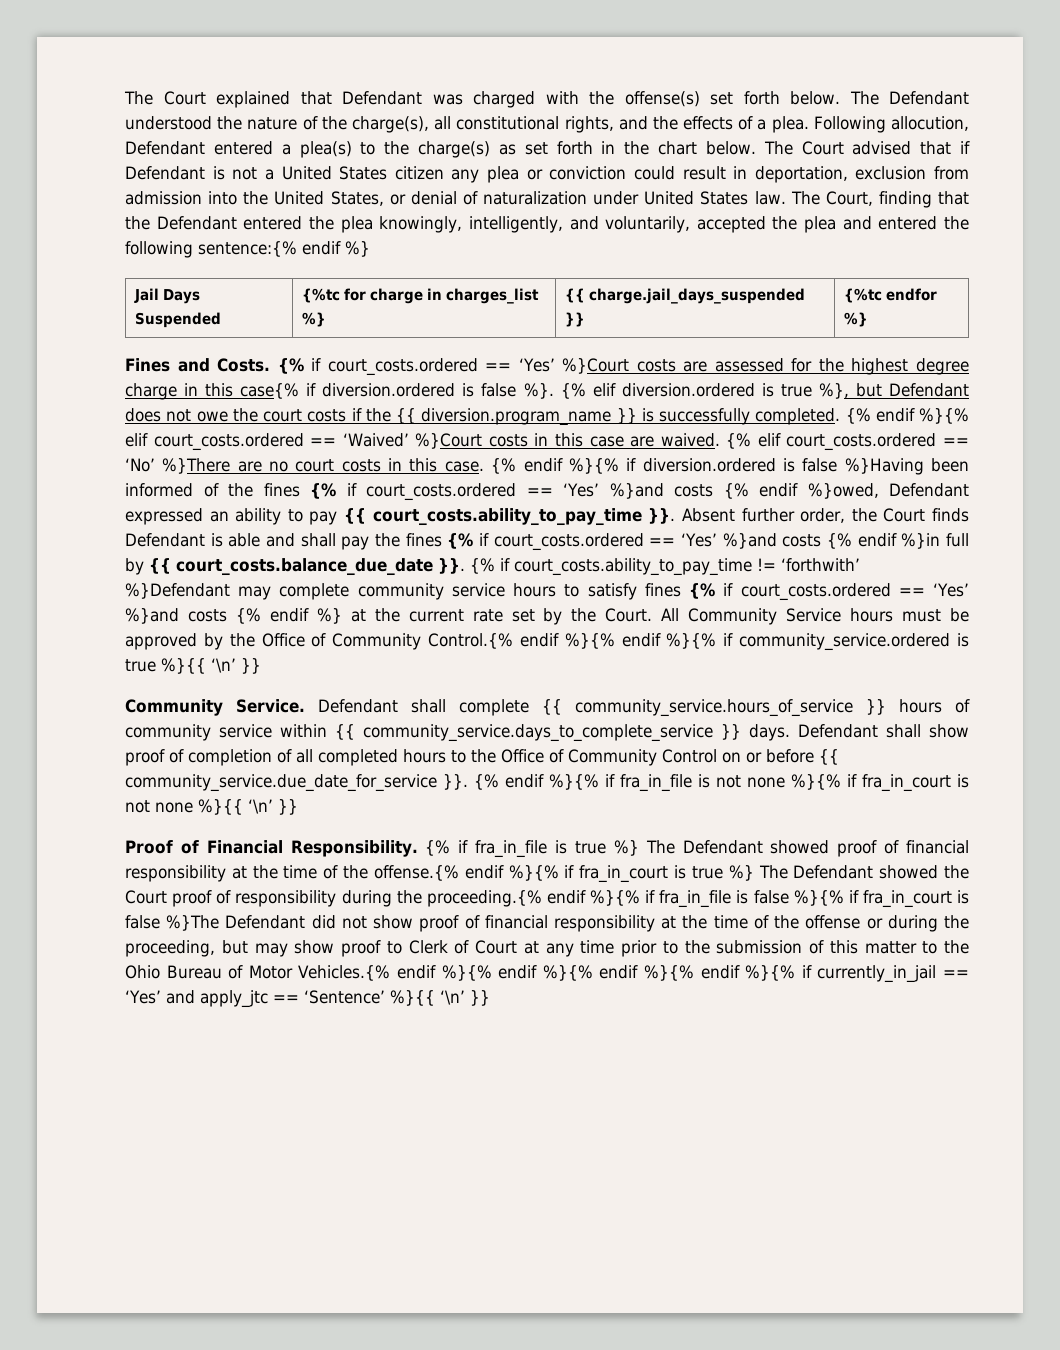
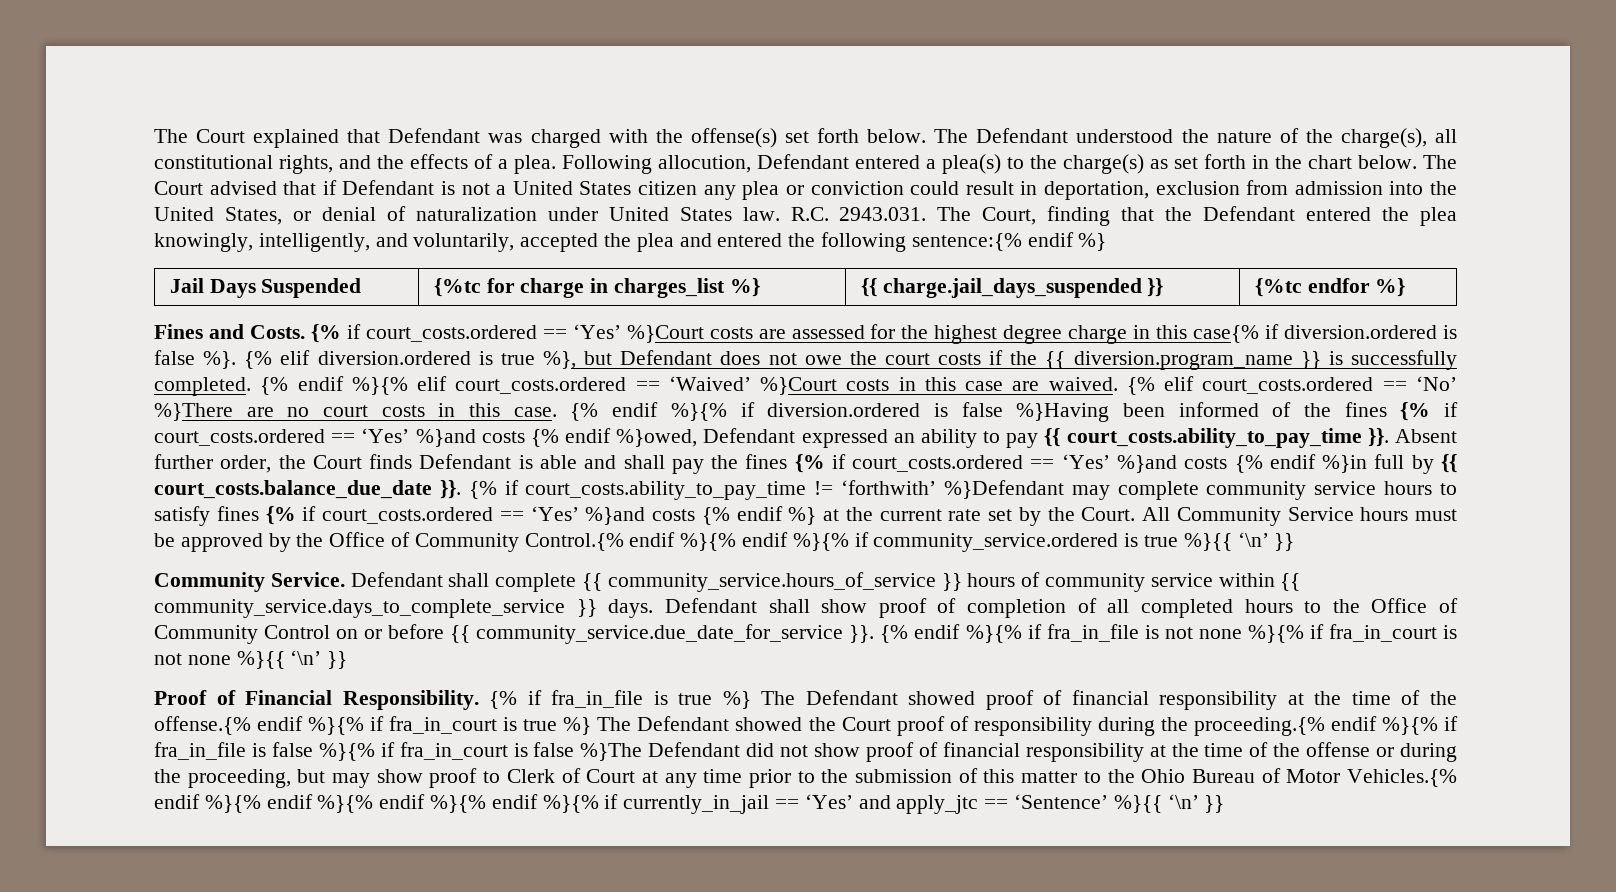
- The Court, finding that the Defendant entered the plea knowingly, intelligently, and voluntarily, accepted the plea and entered the following sentence:{% endif %}
+ R.C. 2943.031. The Court, finding that the Defendant entered the plea knowingly, intelligently, and voluntarily, accepted the plea and entered the following sentence:{% endif %}

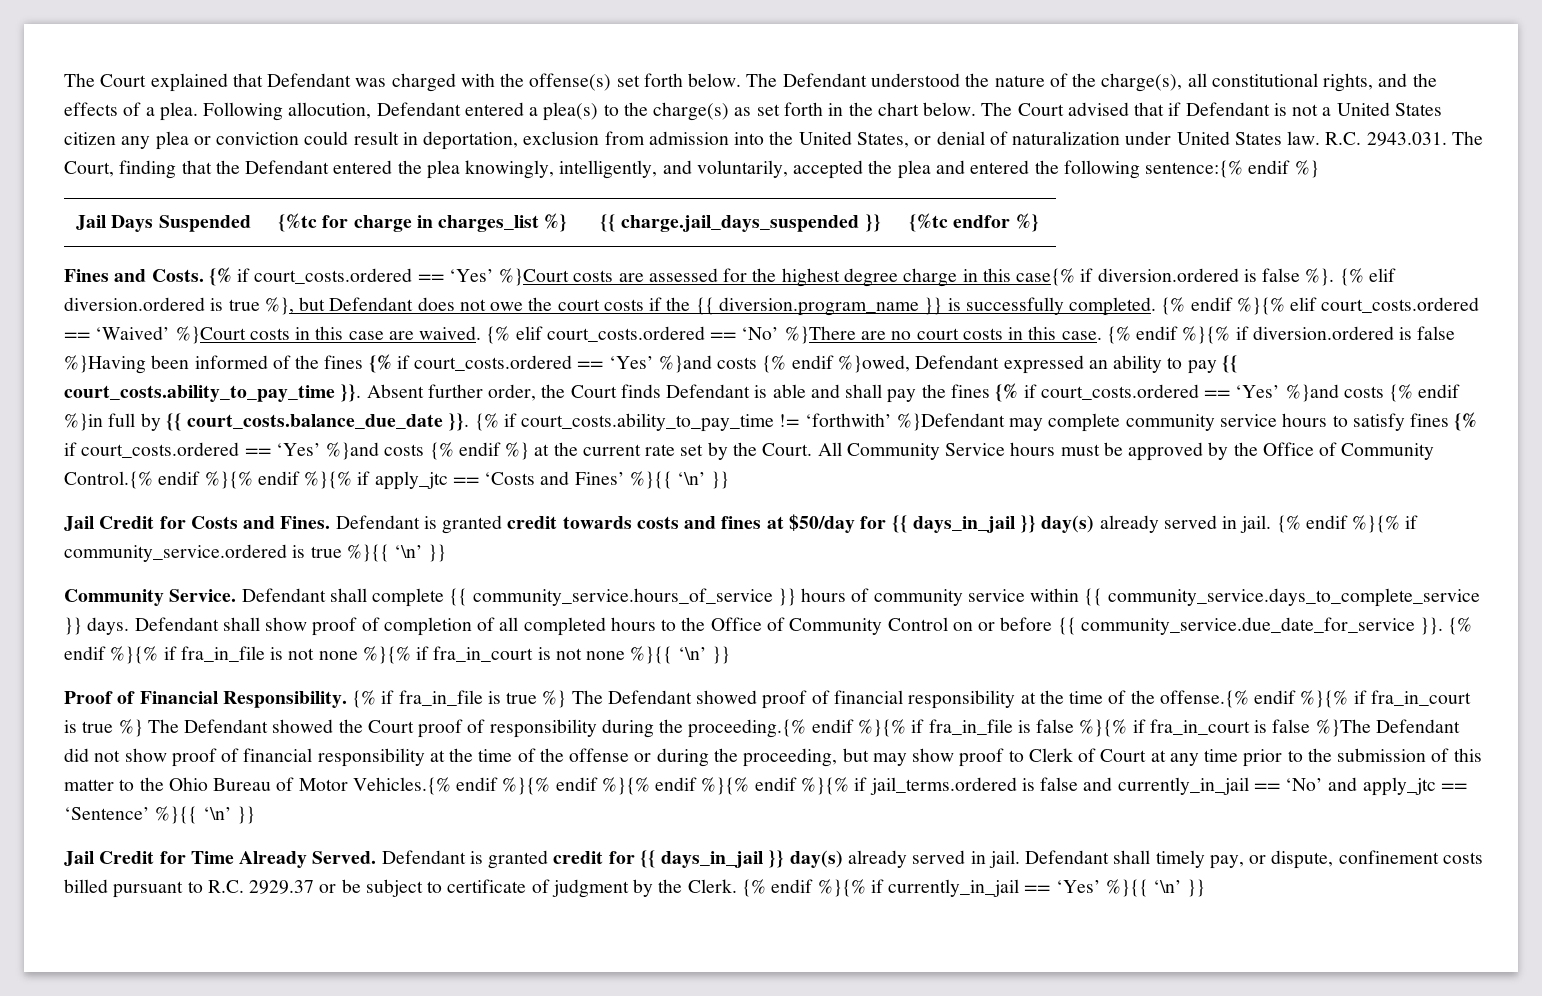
- All Community Service hours must be approved by the Office of Community Control.{% endif %}{% endif %}{% if community_service.ordered is true %}{{ ‘\n’ }}
+ All Community Service hours must be approved by the Office of Community Control.{% endif %}{% endif %}{% if apply_jtc == ‘Costs and Fines’ %}{{ ‘\n’ }}
+ Jail Credit for Costs and Fines. Defendant is granted credit towards costs and fines at $50/day for {{ days_in_jail }} day(s) already served in jail. {% endif %}{% if community_service.ordered is true %}{{ ‘\n’ }}
- {% if fra_in_file is true %} The Defendant showed proof of financial responsibility at the time of the offense.{% endif %}{% if fra_in_court is true %} The Defendant showed the Court proof of responsibility during the proceeding.{% endif %}{% if fra_in_file is false %}{% if fra_in_court is false %}The Defendant did not show proof of financial responsibility at the time of the offense or during the proceeding, but may show proof to Clerk of Court at any time prior to the submission of this matter to the Ohio Bureau of Motor Vehicles.{% endif %}{% endif %}{% endif %}{% endif %}{% if currently_in_jail == ‘Yes’ and apply_jtc == ‘Sentence’ %}{{ ‘\n’ }}
+ {% if fra_in_file is true %} The Defendant showed proof of financial responsibility at the time of the offense.{% endif %}{% if fra_in_court is true %} The Defendant showed the Court proof of responsibility during the proceeding.{% endif %}{% if fra_in_file is false %}{% if fra_in_court is false %}The Defendant did not show proof of financial responsibility at the time of the offense or during the proceeding, but may show proof to Clerk of Court at any time prior to the submission of this matter to the Ohio Bureau of Motor Vehicles.{% endif %}{% endif %}{% endif %}{% endif %}{% if jail_terms.ordered is false and currently_in_jail == ‘No’ and apply_jtc == ‘Sentence’ %}{{ ‘\n’ }}
+ Jail Credit for Time Already Served. Defendant is granted credit for {{ days_in_jail }} day(s) already served in jail. Defendant shall timely pay, or dispute, confinement costs billed pursuant to R.C. 2929.37 or be subject to certificate of judgment by the Clerk. {% endif %}{% if currently_in_jail == ‘Yes’ %}{{ ‘\n’ }}

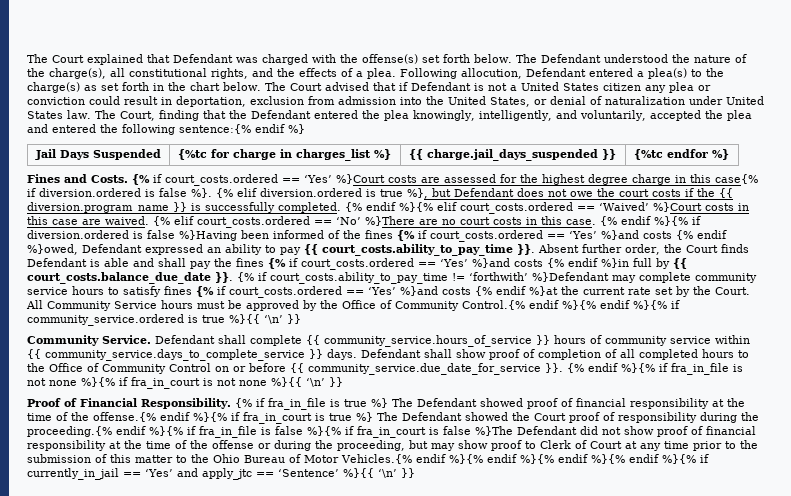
- R.C. 2943.031. The Court, finding that the Defendant entered the plea knowingly, intelligently, and voluntarily, accepted the plea and entered the following sentence:{% endif %}
+ The Court, finding that the Defendant entered the plea knowingly, intelligently, and voluntarily, accepted the plea and entered the following sentence:{% endif %}
- {% if court_costs.ability_to_pay_time != ‘forthwith’ %}Defendant may complete community service hours to satisfy fines {% if court_costs.ordered == ‘Yes’ %}and costs {% endif %} at the current rate set by the Court.
+ {% if court_costs.ability_to_pay_time != ‘forthwith’ %}Defendant may complete community service hours to satisfy fines {% if court_costs.ordered == ‘Yes’ %}and costs {% endif %}at the current rate set by the Court.
- All Community Service hours must be approved by the Office of Community Control.{% endif %}{% endif %}{% if apply_jtc == ‘Costs and Fines’ %}{{ ‘\n’ }}
- Jail Credit for Costs and Fines. Defendant is granted credit towards costs and fines at $50/day for {{ days_in_jail }} day(s) already served in jail. {% endif %}{% if community_service.ordered is true %}{{ ‘\n’ }}
+ All Community Service hours must be approved by the Office of Community Control.{% endif %}{% endif %}{% if community_service.ordered is true %}{{ ‘\n’ }}
- {% if fra_in_file is true %} The Defendant showed proof of financial responsibility at the time of the offense.{% endif %}{% if fra_in_court is true %} The Defendant showed the Court proof of responsibility during the proceeding.{% endif %}{% if fra_in_file is false %}{% if fra_in_court is false %}The Defendant did not show proof of financial responsibility at the time of the offense or during the proceeding, but may show proof to Clerk of Court at any time prior to the submission of this matter to the Ohio Bureau of Motor Vehicles.{% endif %}{% endif %}{% endif %}{% endif %}{% if jail_terms.ordered is false and currently_in_jail == ‘No’ and apply_jtc == ‘Sentence’ %}{{ ‘\n’ }}
+ {% if fra_in_file is true %} The Defendant showed proof of financial responsibility at the time of the offense.{% endif %}{% if fra_in_court is true %} The Defendant showed the Court proof of responsibility during the proceeding.{% endif %}{% if fra_in_file is false %}{% if fra_in_court is false %}The Defendant did not show proof of financial responsibility at the time of the offense or during the proceeding, but may show proof to Clerk of Court at any time prior to the submission of this matter to the Ohio Bureau of Motor Vehicles.{% endif %}{% endif %}{% endif %}{% endif %}{% if currently_in_jail == ‘Yes’ and apply_jtc == ‘Sentence’ %}{{ ‘\n’ }}
- Jail Credit for Time Already Served. Defendant is granted credit for {{ days_in_jail }} day(s) already served in jail. Defendant shall timely pay, or dispute, confinement costs billed pursuant to R.C. 2929.37 or be subject to certificate of judgment by the Clerk. {% endif %}{% if currently_in_jail == ‘Yes’ %}{{ ‘\n’ }}

